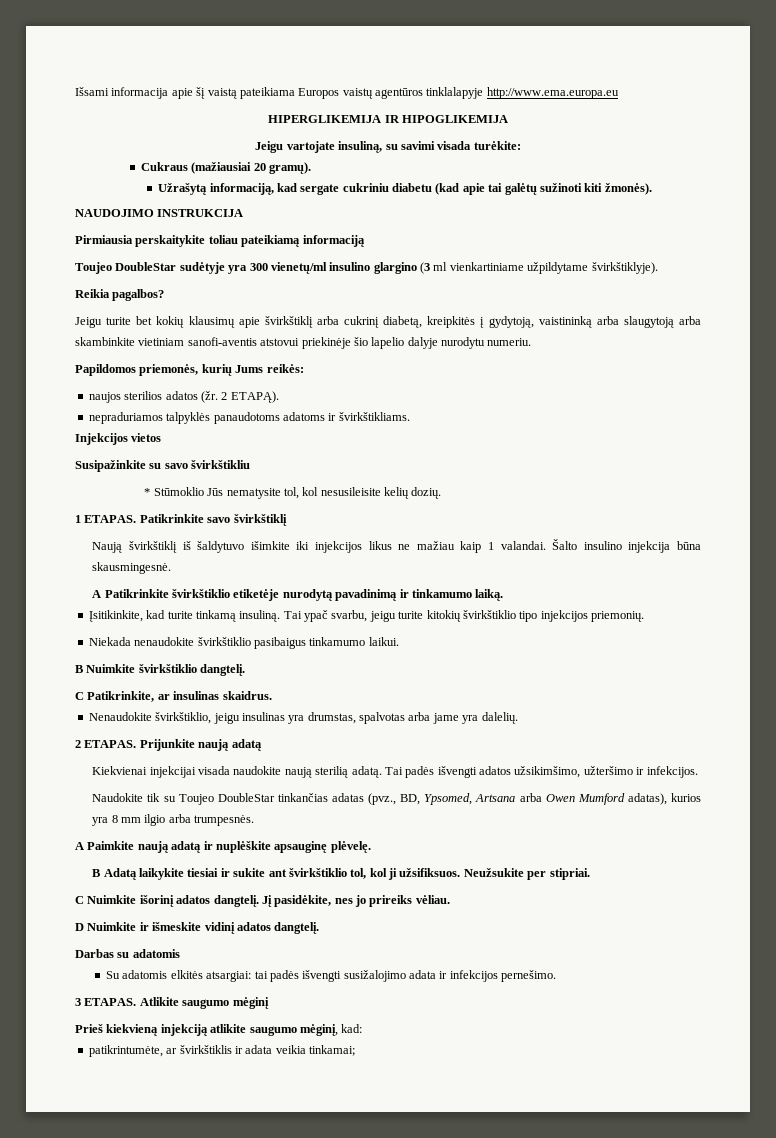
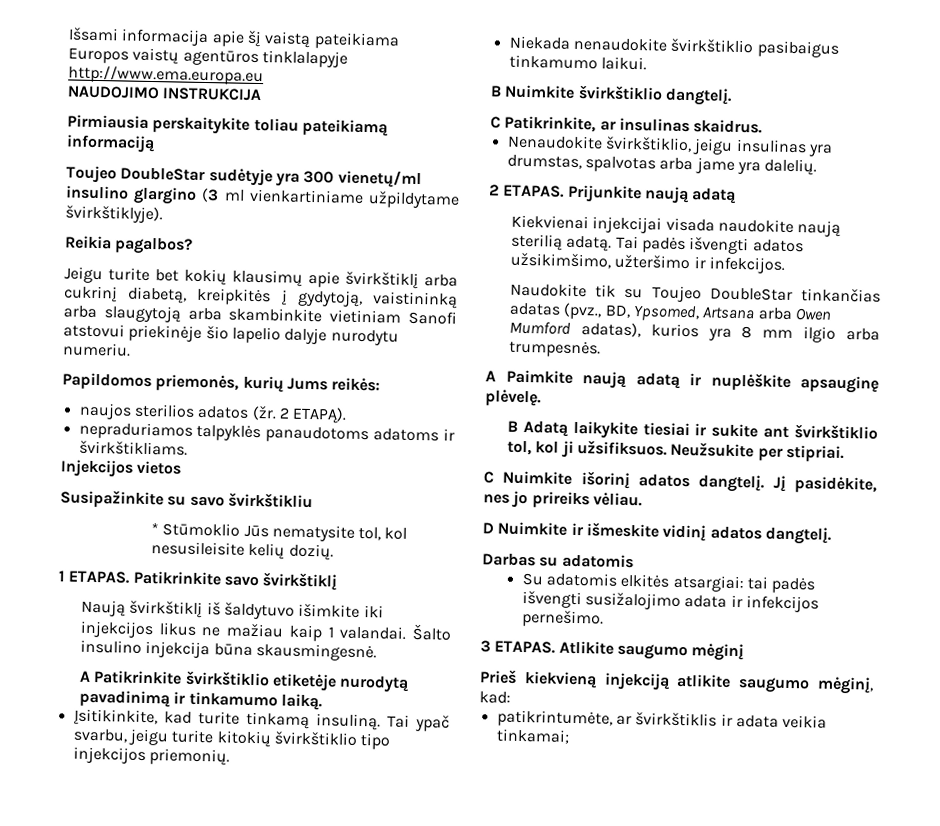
- HIPERGLIKEMIJA IR HIPOGLIKEMIJA
- Jeigu vartojate insuliną, su savimi visada turėkite:
- Cukraus (mažiausiai 20 gramų).
- Užrašytą informaciją, kad sergate cukriniu diabetu (kad apie tai galėtų sužinoti kiti žmonės).
- Jeigu turite bet kokių klausimų apie švirkštiklį arba cukrinį diabetą, kreipkitės į gydytoją, vaistininką arba slaugytoją arba skambinkite vietiniam sanofi-aventis atstovui priekinėje šio lapelio dalyje nurodytu numeriu.
+ Jeigu turite bet kokių klausimų apie švirkštiklį arba cukrinį diabetą, kreipkitės į gydytoją, vaistininką arba slaugytoją arba skambinkite vietiniam Sanofi atstovui priekinėje šio lapelio dalyje nurodytu numeriu.

